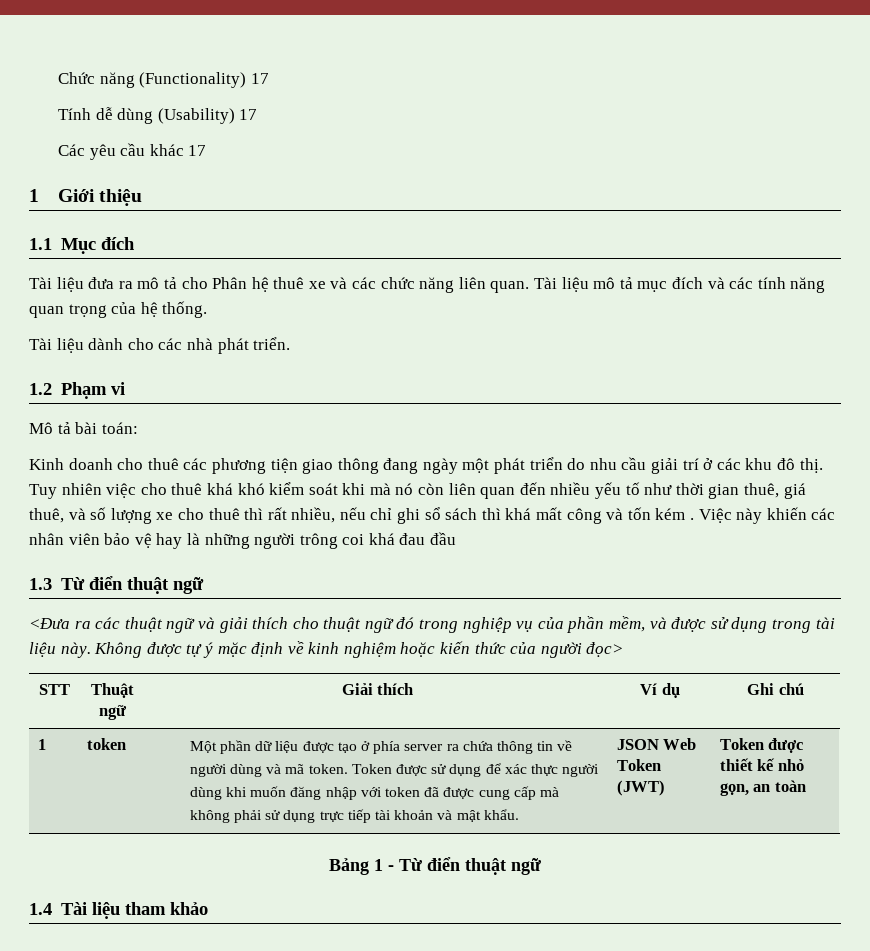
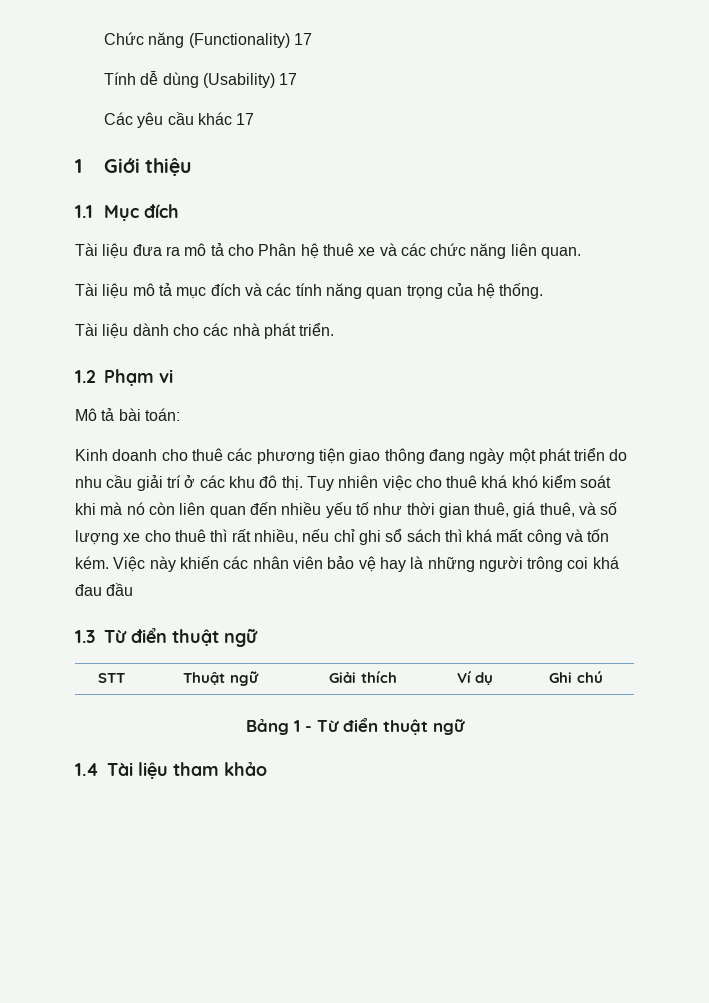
- Tài liệu đưa ra mô tả cho Phân hệ thuê xe và các chức năng liên quan. Tài liệu mô tả mục đích và các tính năng quan trọng của hệ thống.
+ Tài liệu đưa ra mô tả cho Phân hệ thuê xe và các chức năng liên quan.
+ Tài liệu mô tả mục đích và các tính năng quan trọng của hệ thống.
- Tuy nhiên việc cho thuê khá khó kiểm soát khi mà nó còn liên quan đến nhiều yếu tố như thời gian thuê, giá thuê, và số lượng xe cho thuê thì rất nhiều, nếu chỉ ghi sổ sách thì khá mất công và tốn kém .
+ Tuy nhiên việc cho thuê khá khó kiểm soát khi mà nó còn liên quan đến nhiều yếu tố như thời gian thuê, giá thuê, và số lượng xe cho thuê thì rất nhiều, nếu chỉ ghi sổ sách thì khá mất công và tốn kém.
- <Đưa ra các thuật ngữ và giải thích cho thuật ngữ đó trong nghiệp vụ của phần mềm, và được sử dụng trong tài liệu này. Không được tự ý mặc định về kinh nghiệm hoặc kiến thức của người đọc>
- 1 | token | Một phần dữ liệu được tạo ở phía server ra chứa thông tin về người dùng và mã token. Token được sử dụng để xác thực người dùng khi muốn đăng nhập với token đã được cung cấp mà không phải sử dụng trực tiếp tài khoản và mật khẩu. | JSON Web Token (JWT) | Token được thiết kế nhỏ gọn, an toàn

